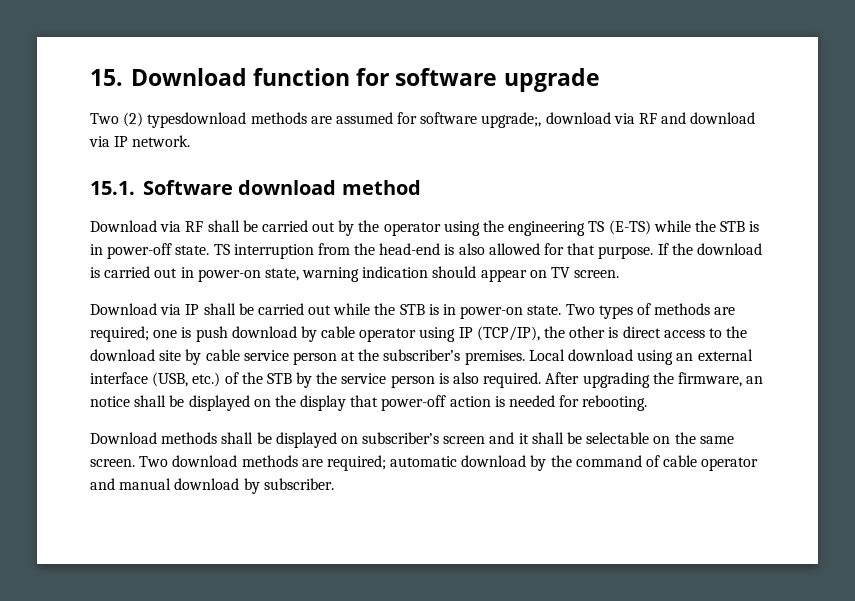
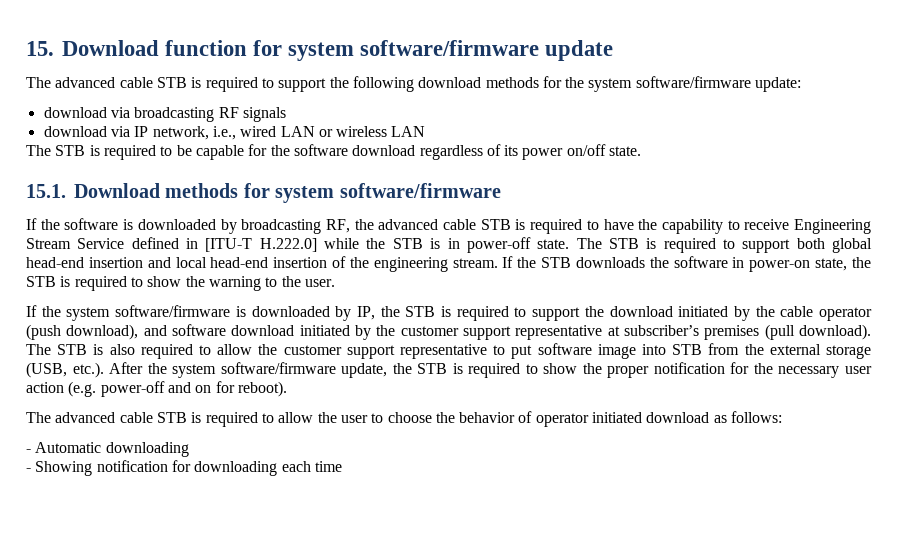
- 15. Download function for software upgrade
- Two (2) typesdownload methods are assumed for software upgrade;, download via RF and download via IP network.
- 15.1. Software download method
- Download via RF shall be carried out by the operator using the engineering TS (E-TS) while the STB is in power-off state.
+ 15. Download function for system software/firmware update
+ The advanced cable STB is required to support the following download methods for the system software/firmware update:
+ download via broadcasting RF signals
+ download via IP network, i.e., wired LAN or wireless LAN
+ The STB is required to be capable for the software download regardless of its power on/off state.
+ 15.1. Download methods for system software/firmware
+ If the software is downloaded by broadcasting RF, the advanced cable STB is required to have the capability to receive Engineering Stream Service defined in [ITU-T H.222.0] while the STB is in power-off state.
- TS interruption from the head-end is also allowed for that purpose. If the download is carried out in power-on state, warning indication should appear on TV screen.
- Download via IP shall be carried out while the STB is in power-on state. Two types of methods are required; one is push download by cable operator using IP (TCP/IP), the other is direct access to the download site by cable service person at the subscriber’s premises. Local download using an external interface (USB, etc.) of the STB by the service person is also required. After upgrading the firmware, an notice shall be displayed on the display that power-off action is needed for rebooting.
- Download methods shall be displayed on subscriber’s screen and it shall be selectable on the same screen. Two download methods are required; automatic download by the command of cable operator and manual download by subscriber.
+ The STB is required to support both global head-end insertion and local head-end insertion of the engineering stream. If the STB downloads the software in power-on state, the STB is required to show the warning to the user.
+ If the system software/firmware is downloaded by IP, the STB is required to support the download initiated by the cable operator (push download), and software download initiated by the customer support representative at subscriber’s premises (pull download). The STB is also required to allow the customer support representative to put software image into STB from the external storage (USB, etc.). After the system software/firmware update, the STB is required to show the proper notification for the necessary user action (e.g. power-off and on for reboot).
+ The advanced cable STB is required to allow the user to choose the behavior of operator initiated download as follows:
+ - Automatic downloading
+ - Showing notification for downloading each time

